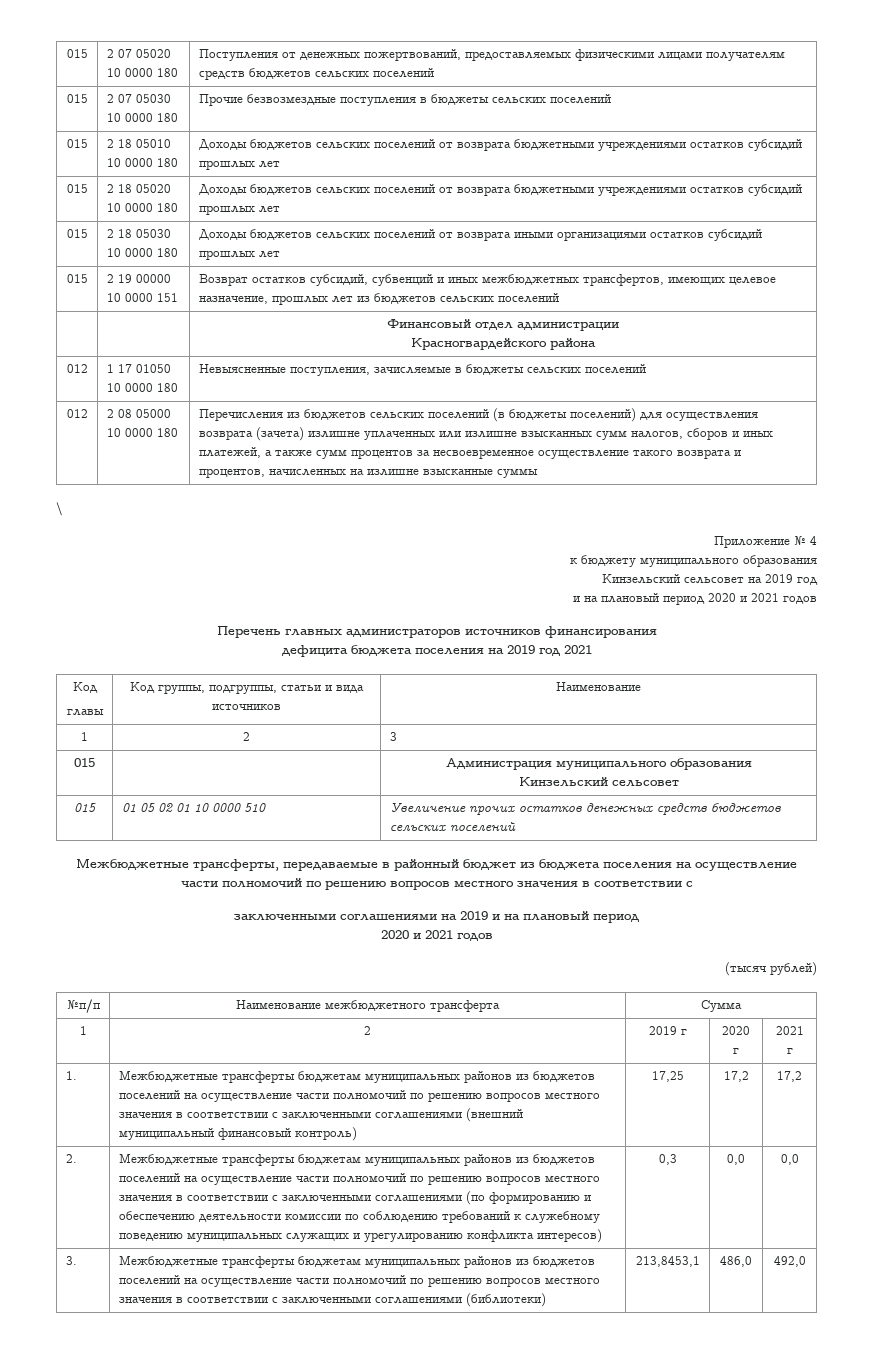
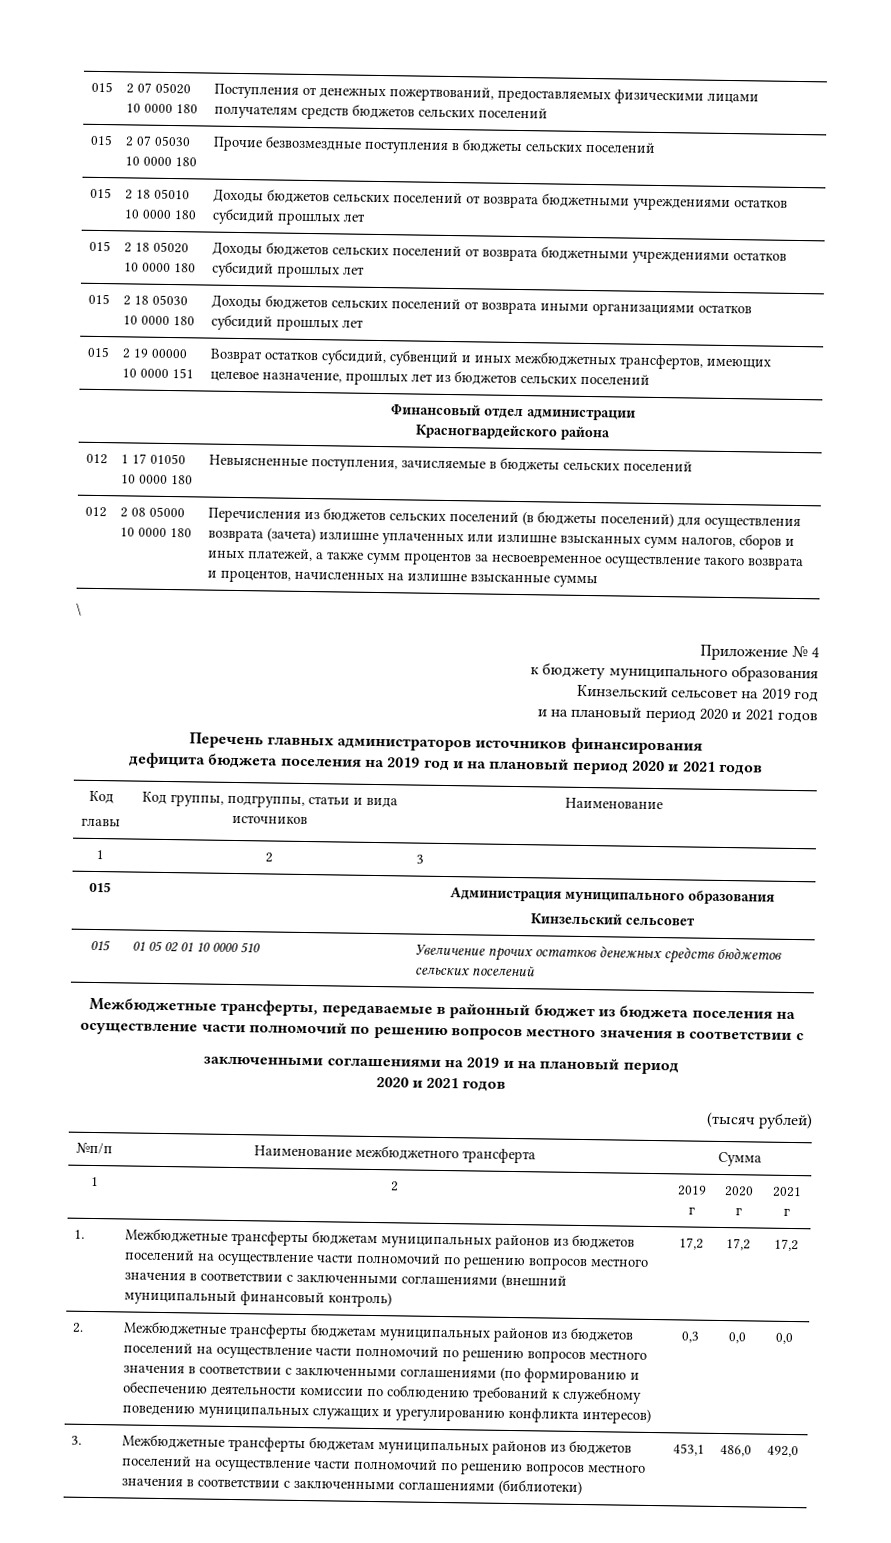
- дефицита бюджета поселения на 2019 год 2021
+ дефицита бюджета поселения на 2019 год и на плановый период 2020 и 2021 годов
- 1. | Межбюджетные трансферты бюджетам муниципальных районов из бюджетов поселений на осуществление части полномочий по решению вопросов местного значения в соответствии с заключенными соглашениями (внешний муниципальный финансовый контроль) | 17,25 | 17,2 | 17,2
+ 1. | Межбюджетные трансферты бюджетам муниципальных районов из бюджетов поселений на осуществление части полномочий по решению вопросов местного значения в соответствии с заключенными соглашениями (внешний муниципальный финансовый контроль) | 17,2 | 17,2 | 17,2
- 3. | Межбюджетные трансферты бюджетам муниципальных районов из бюджетов поселений на осуществление части полномочий по решению вопросов местного значения в соответствии с заключенными соглашениями (библиотеки) | 213,8453,1 | 486,0 | 492,0
+ 3. | Межбюджетные трансферты бюджетам муниципальных районов из бюджетов поселений на осуществление части полномочий по решению вопросов местного значения в соответствии с заключенными соглашениями (библиотеки) | 453,1 | 486,0 | 492,0

